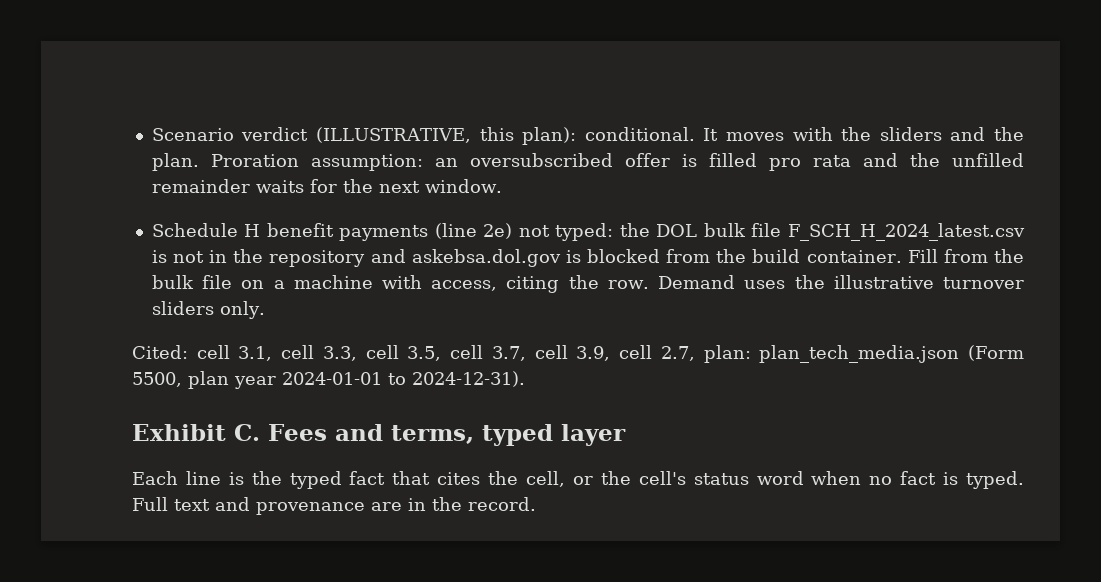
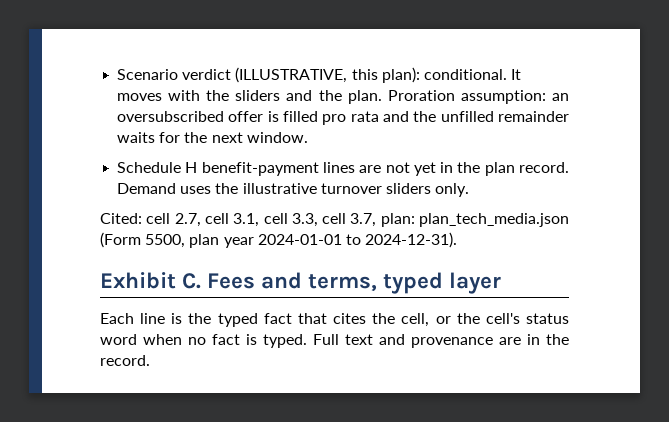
- Schedule H benefit payments (line 2e) not typed: the DOL bulk file F_SCH_H_2024_latest.csv is not in the repository and askebsa.dol.gov is blocked from the build container. Fill from the bulk file on a machine with access, citing the row.
+ Schedule H benefit-payment lines are not yet in the plan record.
- Cited: cell 3.1, cell 3.3, cell 3.5, cell 3.7, cell 3.9, cell 2.7, plan: plan_tech_media.json (Form 5500, plan year 2024-01-01 to 2024-12-31).
+ Cited: cell 2.7, cell 3.1, cell 3.3, cell 3.7, plan: plan_tech_media.json (Form 5500, plan year 2024-01-01 to 2024-12-31).

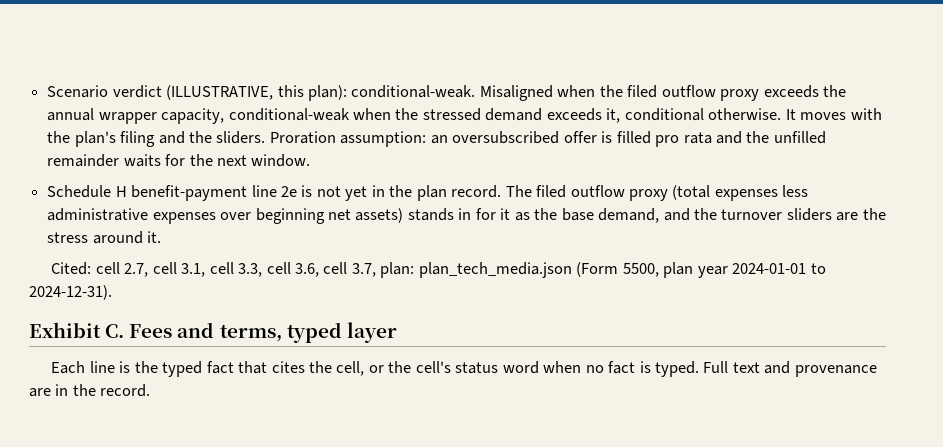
- Scenario verdict (ILLUSTRATIVE, this plan): conditional.
+ Scenario verdict (ILLUSTRATIVE, this plan): conditional-weak. Misaligned when the filed outflow proxy exceeds the annual wrapper capacity, conditional-weak when the stressed demand exceeds it, conditional otherwise.
- It moves with the sliders and the plan.
+ It moves with the plan's filing and the sliders.
- Schedule H benefit-payment lines are not yet in the plan record.
+ Schedule H benefit-payment line 2e is not yet in the plan record.
- Demand uses the illustrative turnover sliders only.
+ The filed outflow proxy (total expenses less administrative expenses over beginning net assets) stands in for it as the base demand, and the turnover sliders are the stress around it.
- Cited: cell 2.7, cell 3.1, cell 3.3, cell 3.7, plan: plan_tech_media.json (Form 5500, plan year 2024-01-01 to 2024-12-31).
+ Cited: cell 2.7, cell 3.1, cell 3.3, cell 3.6, cell 3.7, plan: plan_tech_media.json (Form 5500, plan year 2024-01-01 to 2024-12-31).

